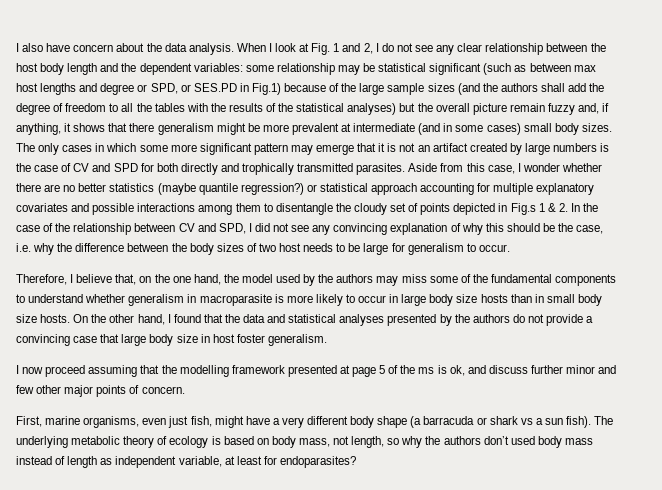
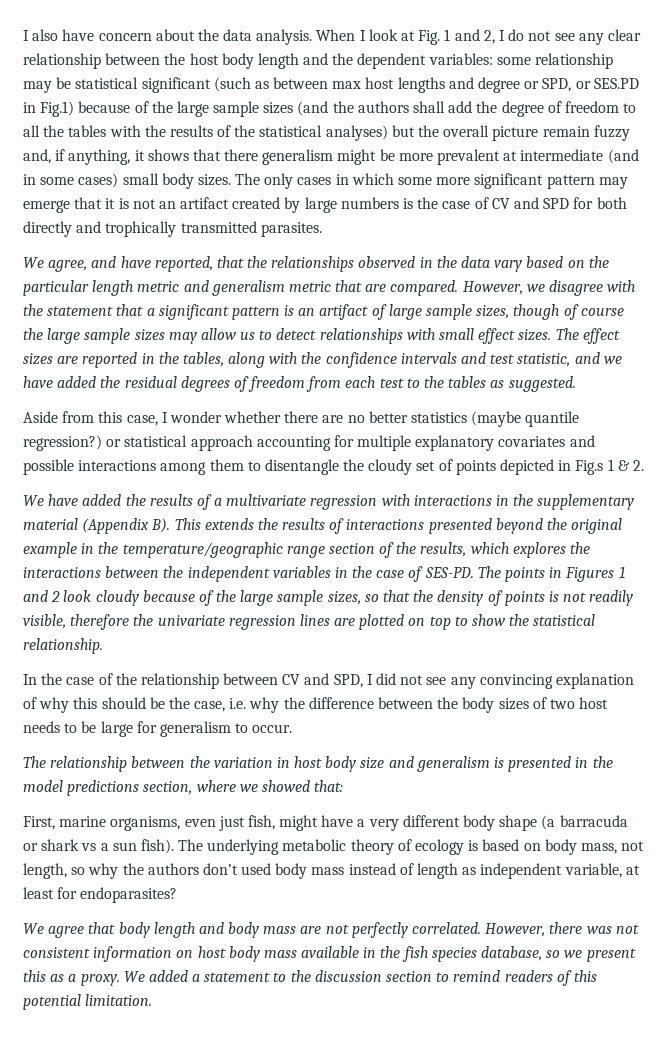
- The only cases in which some more significant pattern may emerge that it is not an artifact created by large numbers is the case of CV and SPD for both directly and trophically transmitted parasites. Aside from this case, I wonder whether there are no better statistics (maybe quantile regression?) or statistical approach accounting for multiple explanatory covariates and possible interactions among them to disentangle the cloudy set of points depicted in Fig.s 1 & 2. In the case of the relationship between CV and SPD, I did not see any convincing explanation of why this should be the case, i.e. why the difference between the body sizes of two host needs to be large for generalism to occur.
+ The only cases in which some more significant pattern may emerge that it is not an artifact created by large numbers is the case of CV and SPD for both directly and trophically transmitted parasites.
+ We agree, and have reported, that the relationships observed in the data vary based on the particular length metric and generalism metric that are compared. However, we disagree with the statement that a significant pattern is an artifact of large sample sizes, though of course the large sample sizes may allow us to detect relationships with small effect sizes. The effect sizes are reported in the tables, along with the confidence intervals and test statistic, and we have added the residual degrees of freedom from each test to the tables as suggested.
+ Aside from this case, I wonder whether there are no better statistics (maybe quantile regression?) or statistical approach accounting for multiple explanatory covariates and possible interactions among them to disentangle the cloudy set of points depicted in Fig.s 1 & 2.
+ We have added the results of a multivariate regression with interactions in the supplementary material (Appendix B). This extends the results of interactions presented beyond the original example in the temperature/geographic range section of the results, which explores the interactions between the independent variables in the case of SES-PD. The points in Figures 1 and 2 look cloudy because of the large sample sizes, so that the density of points is not readily visible, therefore the univariate regression lines are plotted on top to show the statistical relationship.
+ In the case of the relationship between CV and SPD, I did not see any convincing explanation of why this should be the case, i.e. why the difference between the body sizes of two host needs to be large for generalism to occur.
- Therefore, I believe that, on the one hand, the model used by the authors may miss some of the fundamental components to understand whether generalism in macroparasite is more likely to occur in large body size hosts than in small body size hosts. On the other hand, I found that the data and statistical analyses presented by the authors do not provide a convincing case that large body size in host foster generalism.
- I now proceed assuming that the modelling framework presented at page 5 of the ms is ok, and discuss further minor and few other major points of concern.
+ The relationship between the variation in host body size and generalism is presented in the model predictions section, where we showed that:
+ We agree that body length and body mass are not perfectly correlated. However, there was not consistent information on host body mass available in the fish species database, so we present this as a proxy. We added a statement to the discussion section to remind readers of this potential limitation.

